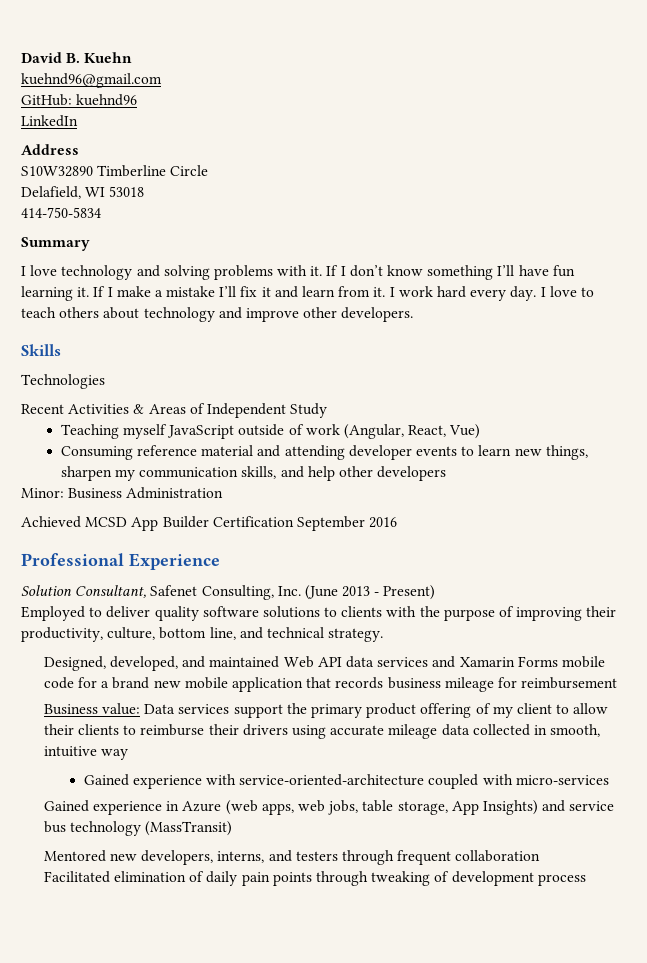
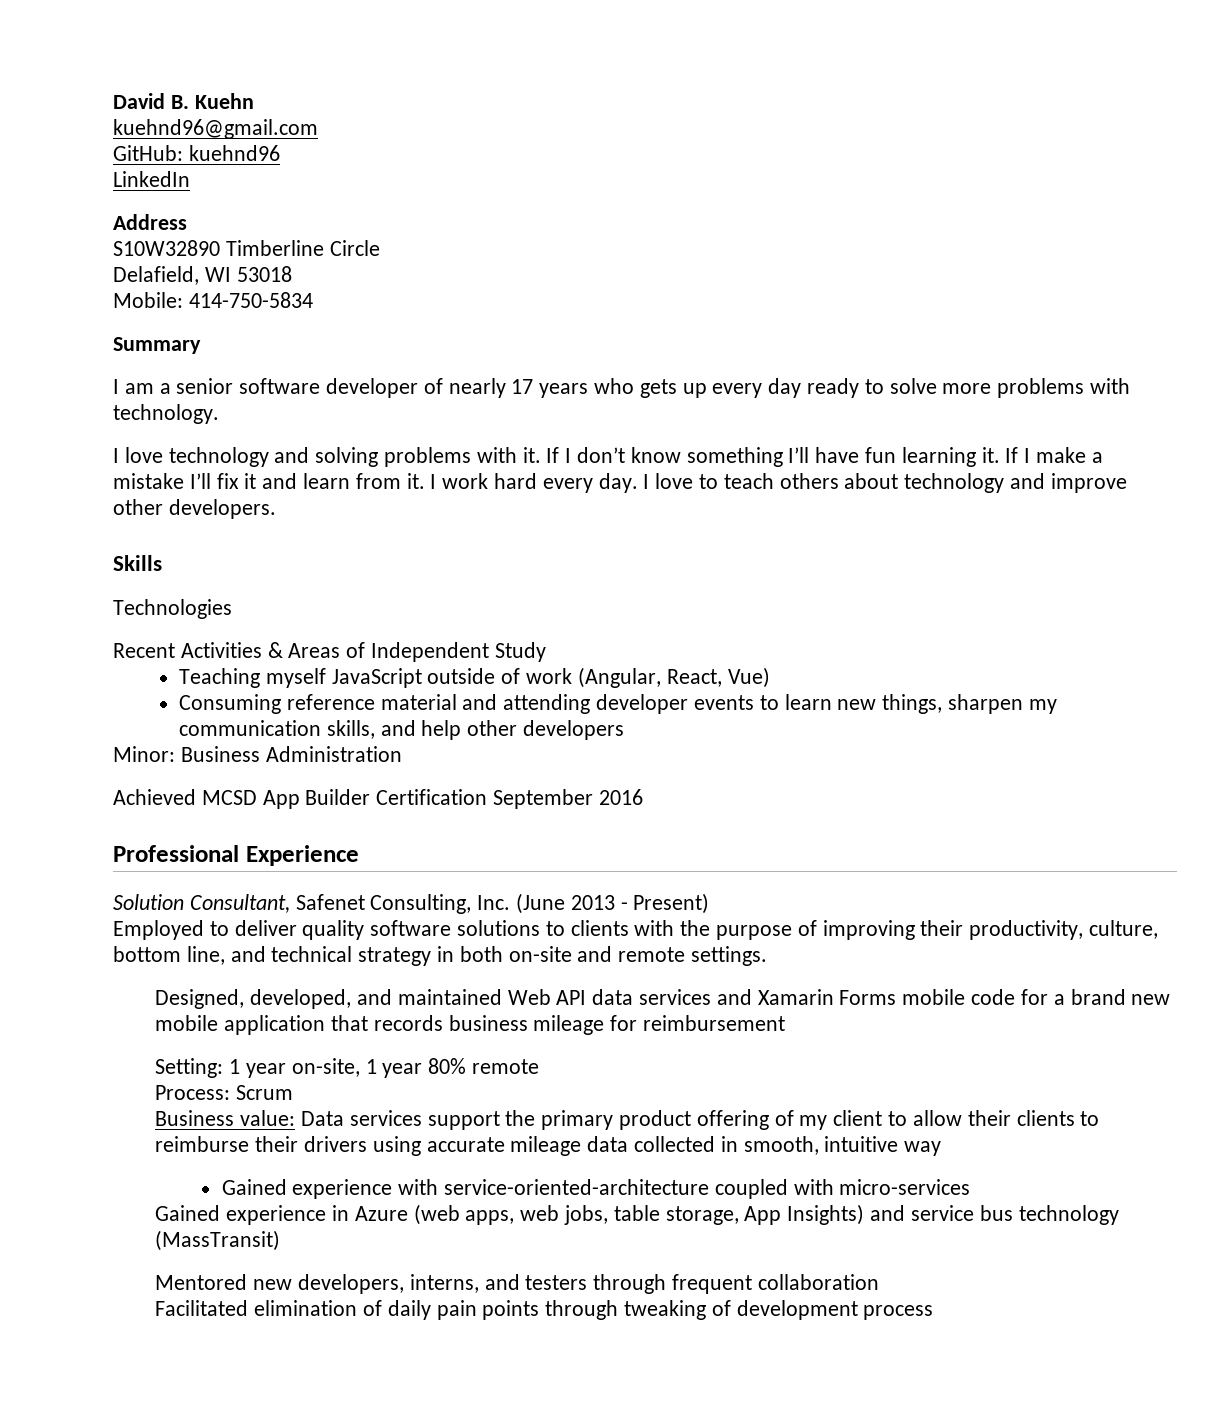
- 414-750-5834
+ Mobile: 414-750-5834
+ I am a senior software developer of nearly 17 years who gets up every day ready to solve more problems with technology.
- Employed to deliver quality software solutions to clients with the purpose of improving their productivity, culture, bottom line, and technical strategy.
+ Employed to deliver quality software solutions to clients with the purpose of improving their productivity, culture, bottom line, and technical strategy in both on-site and remote settings.
+ Setting: 1 year on-site, 1 year 80% remote
+ Process: Scrum

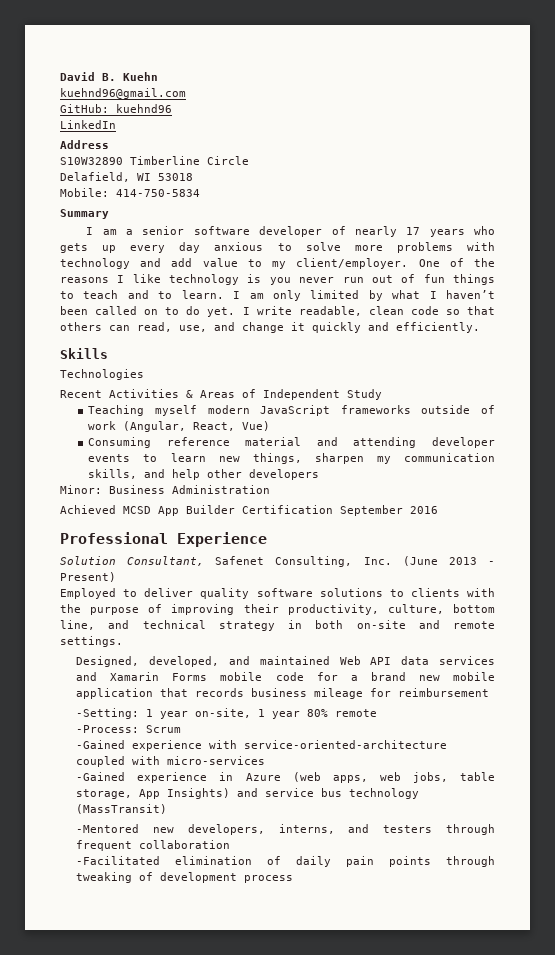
- I am a senior software developer of nearly 17 years who gets up every day ready to solve more problems with technology.
- I love technology and solving problems with it. If I don’t know something I’ll have fun learning it. If I make a mistake I’ll fix it and learn from it. I work hard every day. I love to teach others about technology and improve other developers.
+ I am a senior software developer of nearly 17 years who gets up every day anxious to solve more problems with technology and add value to my client/employer. One of the reasons I like technology is you never run out of fun things to teach and to learn. I am only limited by what I haven’t been called on to do yet. I write readable, clean code so that others can read, use, and change it quickly and efficiently.
- Teaching myself JavaScript outside of work (Angular, React, Vue)
+ Teaching myself modern JavaScript frameworks outside of work (Angular, React, Vue)
- Setting: 1 year on-site, 1 year 80% remote
+ -Setting: 1 year on-site, 1 year 80% remote
- Process: Scrum
+ -Process: Scrum
- Business value: Data services support the primary product offering of my client to allow their clients to reimburse their drivers using accurate mileage data collected in smooth, intuitive way
- Gained experience with service-oriented-architecture coupled with micro-services
+ -Gained experience with service-oriented-architecture coupled with micro-services
- Gained experience in Azure (web apps, web jobs, table storage, App Insights) and service bus technology (MassTransit)
+ -Gained experience in Azure (web apps, web jobs, table storage, App Insights) and service bus technology (MassTransit)
- Mentored new developers, interns, and testers through frequent collaboration
+ -Mentored new developers, interns, and testers through frequent collaboration
- Facilitated elimination of daily pain points through tweaking of development process
+ -Facilitated elimination of daily pain points through tweaking of development process

